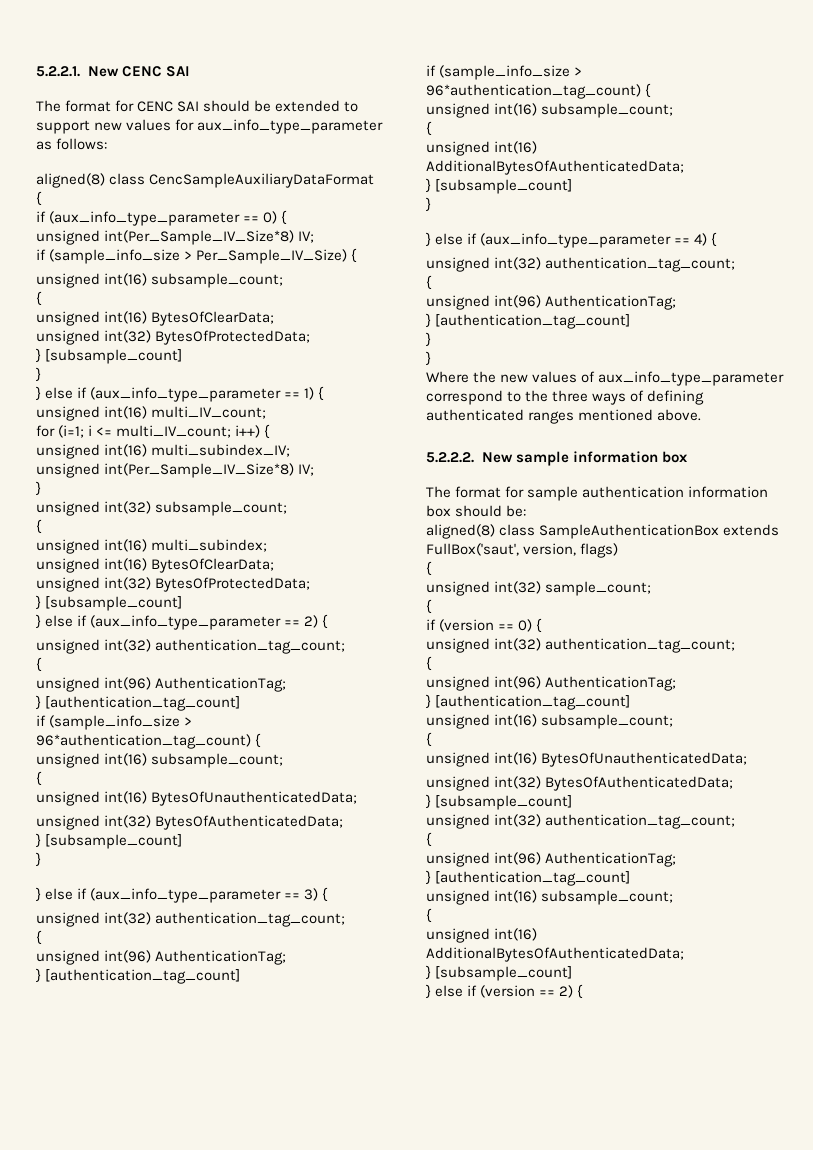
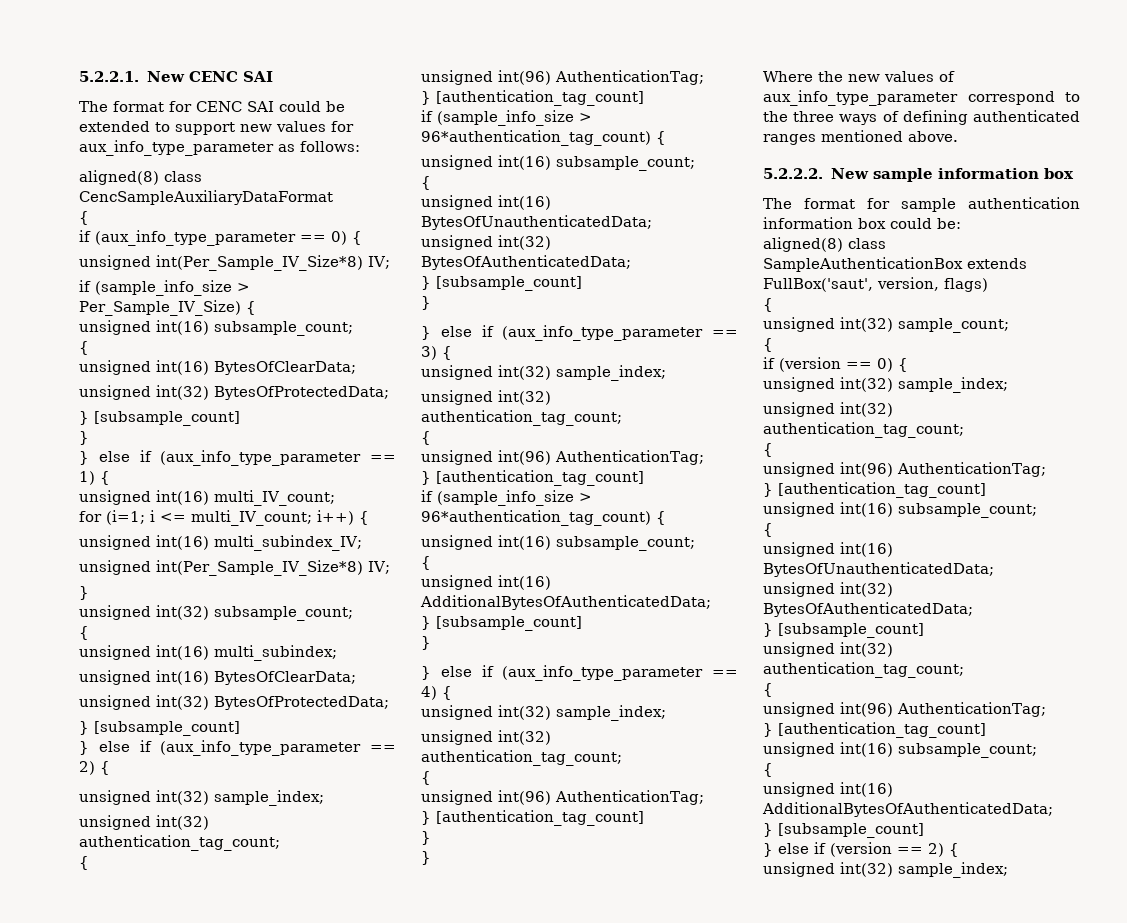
- The format for CENC SAI should be extended to support new values for aux_info_type_parameter as follows:
+ The format for CENC SAI could be extended to support new values for aux_info_type_parameter as follows:
  } else if (aux_info_type_parameter == 2) {
+ unsigned int(32) sample_index;
  } else if (aux_info_type_parameter == 3) {
+ unsigned int(32) sample_index;
  } else if (aux_info_type_parameter == 4) {
+ unsigned int(32) sample_index;
- The format for sample authentication information box should be:
+ The format for sample authentication information box could be:
  if (version == 0) {
+ unsigned int(32) sample_index;
  } else if (version == 2) {
+ unsigned int(32) sample_index;

